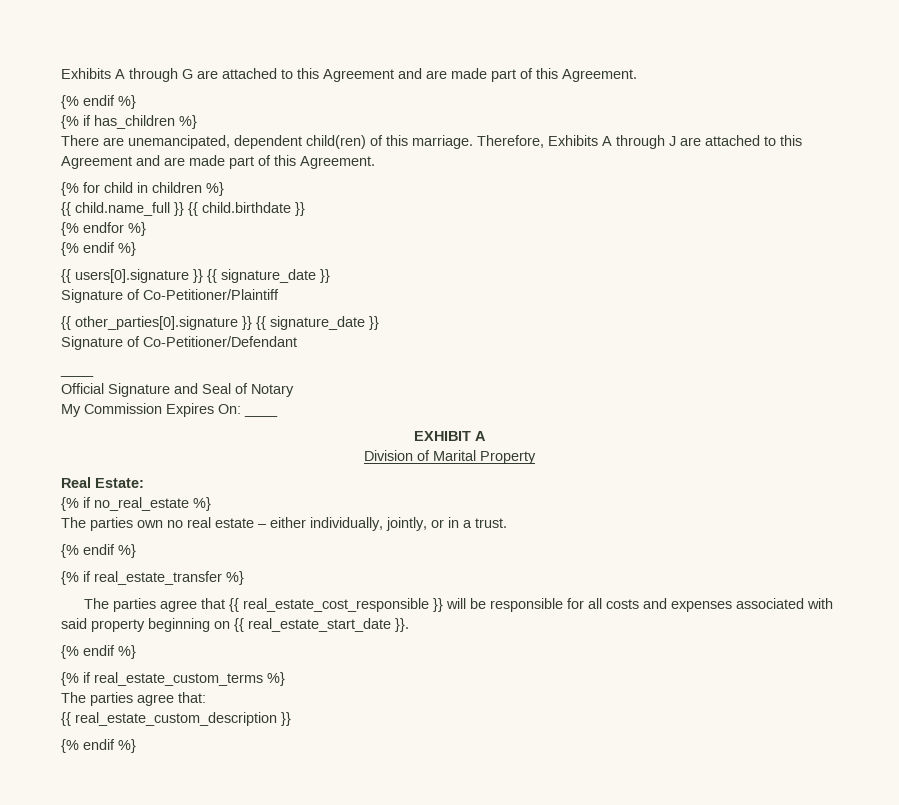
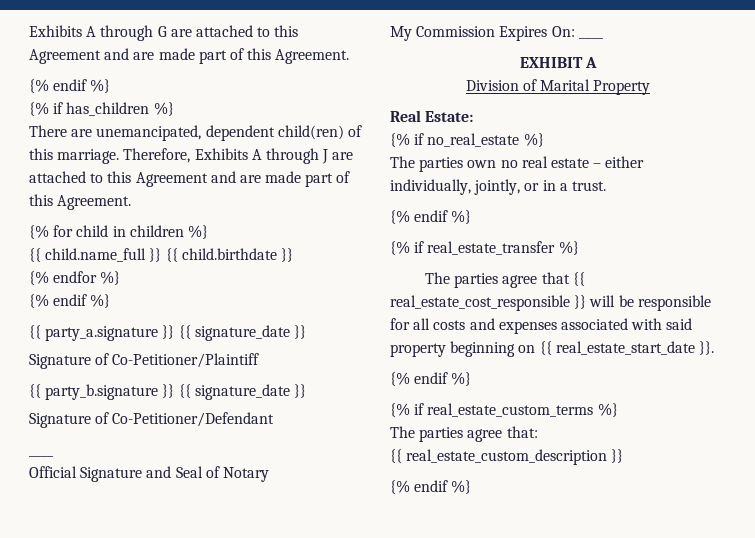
- {{ users[0].signature }} {{ signature_date }}
+ {{ party_a.signature }} {{ signature_date }}
- {{ other_parties[0].signature }} {{ signature_date }}
+ {{ party_b.signature }} {{ signature_date }}

